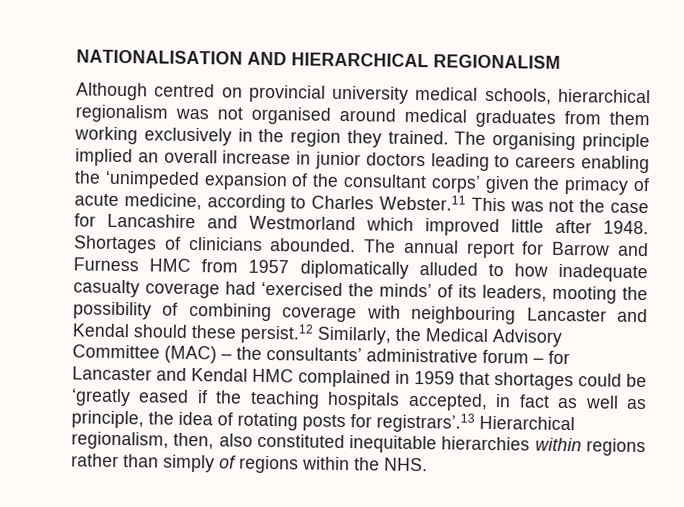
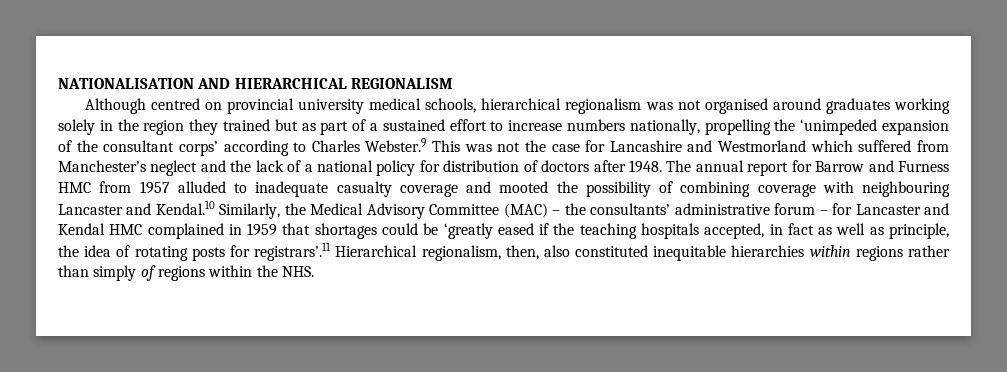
- Although centred on provincial university medical schools, hierarchical regionalism was not organised around medical graduates from them working exclusively in the region they trained. The organising principle implied an overall increase in junior doctors leading to careers enabling the ‘unimpeded expansion of the consultant corps’ given the primacy of acute medicine, according to Charles Webster.11 This was not the case for Lancashire and Westmorland which improved little after 1948. Shortages of clinicians abounded.
+ Although centred on provincial university medical schools, hierarchical regionalism was not organised around graduates working solely in the region they trained but as part of a sustained effort to increase numbers nationally, propelling the ‘unimpeded expansion of the consultant corps’ according to Charles Webster.9 This was not the case for Lancashire and Westmorland which suffered from Manchester’s neglect and the lack of a national policy for distribution of doctors after 1948.
- The annual report for Barrow and Furness HMC from 1957 diplomatically alluded to how inadequate casualty coverage had ‘exercised the minds’ of its leaders, mooting the possibility of combining coverage with neighbouring Lancaster and Kendal should these persist.12 Similarly, the Medical Advisory Committee (MAC) – the consultants’ administrative forum – for Lancaster and Kendal HMC complained in 1959 that shortages could be ‘greatly eased if the teaching hospitals accepted, in fact as well as principle, the idea of rotating posts for registrars’.13 Hierarchical regionalism, then, also constituted inequitable hierarchies within regions rather than simply of regions within the NHS.
+ The annual report for Barrow and Furness HMC from 1957 alluded to inadequate casualty coverage and mooted the possibility of combining coverage with neighbouring Lancaster and Kendal.10 Similarly, the Medical Advisory Committee (MAC) – the consultants’ administrative forum – for Lancaster and Kendal HMC complained in 1959 that shortages could be ‘greatly eased if the teaching hospitals accepted, in fact as well as principle, the idea of rotating posts for registrars’.11 Hierarchical regionalism, then, also constituted inequitable hierarchies within regions rather than simply of regions within the NHS.

